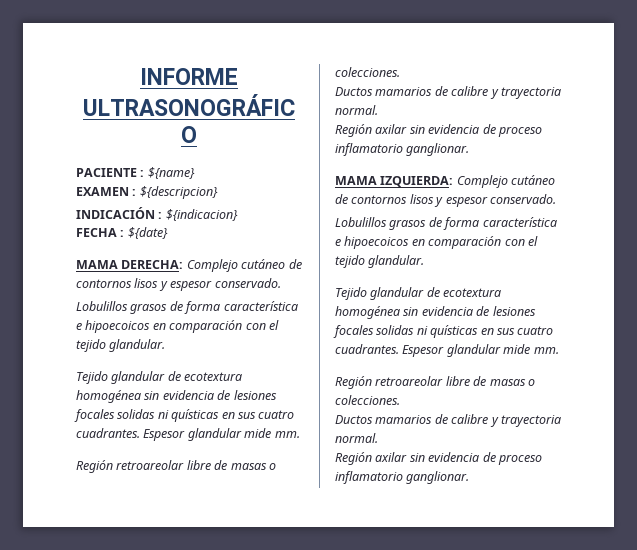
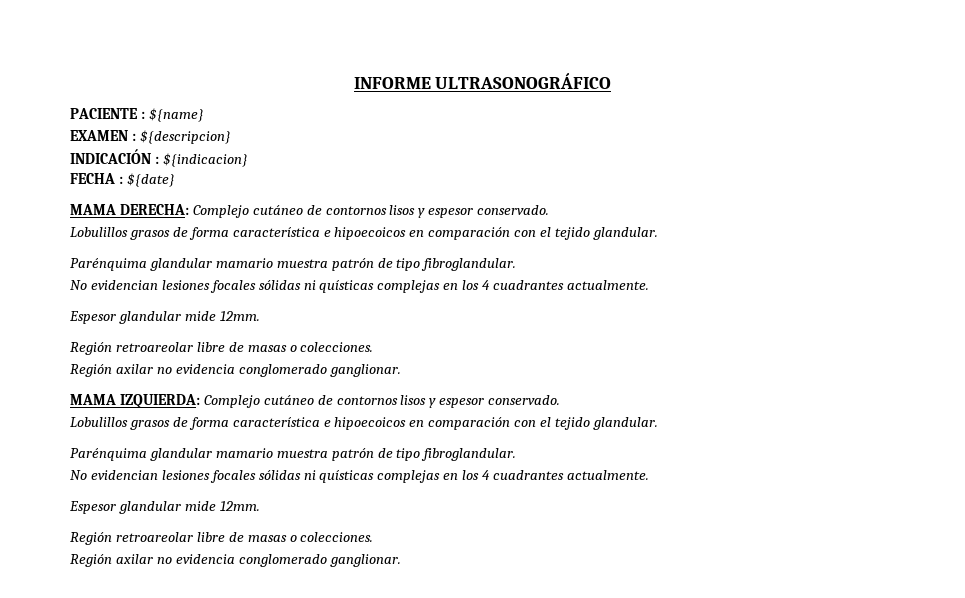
  MAMA DERECHA: Complejo cutáneo de contornos lisos y espesor conservado.
  Lobulillos grasos de forma característica e hipoecoicos en comparación con el tejido glandular.
- Tejido glandular de ecotextura homogénea sin evidencia de lesiones focales solidas ni quísticas en sus cuatro cuadrantes. Espesor glandular mide mm.
+ Parénquima glandular mamario muestra patrón de tipo fibroglandular.
+ No evidencian lesiones focales sólidas ni quísticas complejas en los 4 cuadrantes actualmente.
+ Espesor glandular mide 12mm.
  Región retroareolar libre de masas o colecciones.
- Ductos mamarios de calibre y trayectoria normal.
- Región axilar sin evidencia de proceso inflamatorio ganglionar.
+ Región axilar no evidencia conglomerado ganglionar.
  MAMA IZQUIERDA: Complejo cutáneo de contornos lisos y espesor conservado.
  Lobulillos grasos de forma característica e hipoecoicos en comparación con el tejido glandular.
- Tejido glandular de ecotextura homogénea sin evidencia de lesiones focales solidas ni quísticas en sus cuatro cuadrantes. Espesor glandular mide mm.
+ Parénquima glandular mamario muestra patrón de tipo fibroglandular.
+ No evidencian lesiones focales sólidas ni quísticas complejas en los 4 cuadrantes actualmente.
+ Espesor glandular mide 12mm.
  Región retroareolar libre de masas o colecciones.
- Ductos mamarios de calibre y trayectoria normal.
- Región axilar sin evidencia de proceso inflamatorio ganglionar.
+ Región axilar no evidencia conglomerado ganglionar.

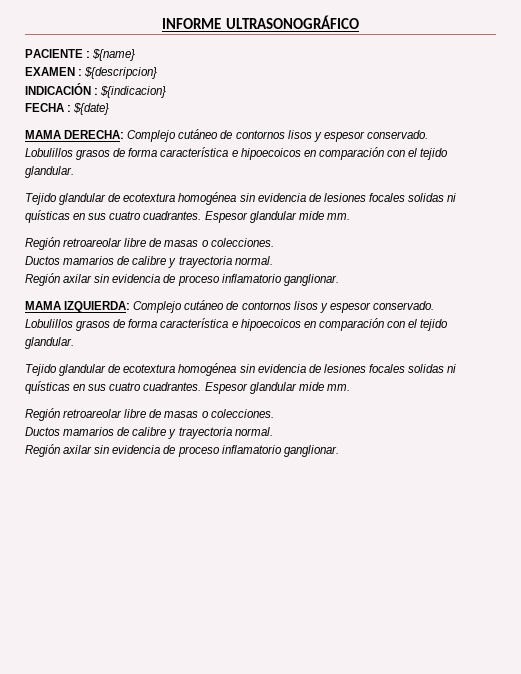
  MAMA DERECHA: Complejo cutáneo de contornos lisos y espesor conservado.
  Lobulillos grasos de forma característica e hipoecoicos en comparación con el tejido glandular.
- Parénquima glandular mamario muestra patrón de tipo fibroglandular.
- No evidencian lesiones focales sólidas ni quísticas complejas en los 4 cuadrantes actualmente.
- Espesor glandular mide 12mm.
+ Tejido glandular de ecotextura homogénea sin evidencia de lesiones focales solidas ni quísticas en sus cuatro cuadrantes. Espesor glandular mide mm.
  Región retroareolar libre de masas o colecciones.
- Región axilar no evidencia conglomerado ganglionar.
+ Ductos mamarios de calibre y trayectoria normal.
+ Región axilar sin evidencia de proceso inflamatorio ganglionar.
  MAMA IZQUIERDA: Complejo cutáneo de contornos lisos y espesor conservado.
  Lobulillos grasos de forma característica e hipoecoicos en comparación con el tejido glandular.
- Parénquima glandular mamario muestra patrón de tipo fibroglandular.
- No evidencian lesiones focales sólidas ni quísticas complejas en los 4 cuadrantes actualmente.
- Espesor glandular mide 12mm.
+ Tejido glandular de ecotextura homogénea sin evidencia de lesiones focales solidas ni quísticas en sus cuatro cuadrantes. Espesor glandular mide mm.
  Región retroareolar libre de masas o colecciones.
- Región axilar no evidencia conglomerado ganglionar.
+ Ductos mamarios de calibre y trayectoria normal.
+ Región axilar sin evidencia de proceso inflamatorio ganglionar.

